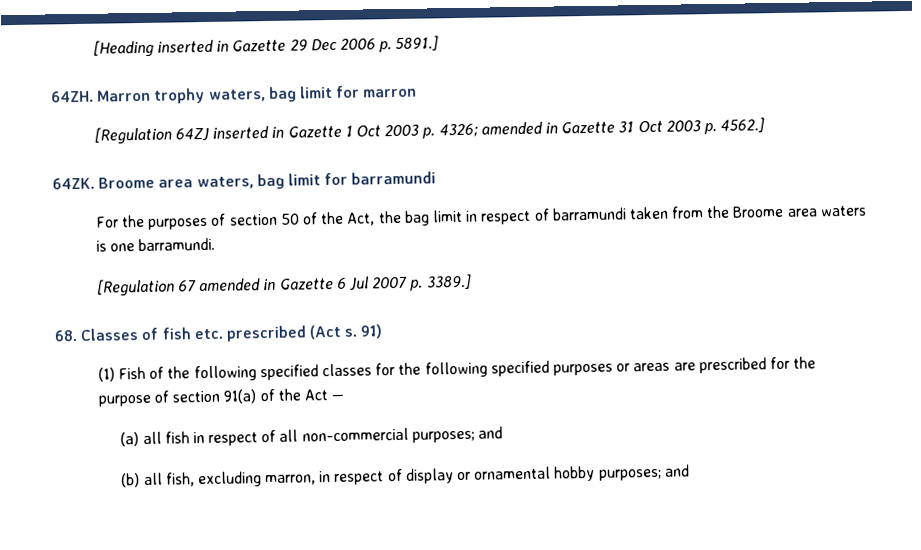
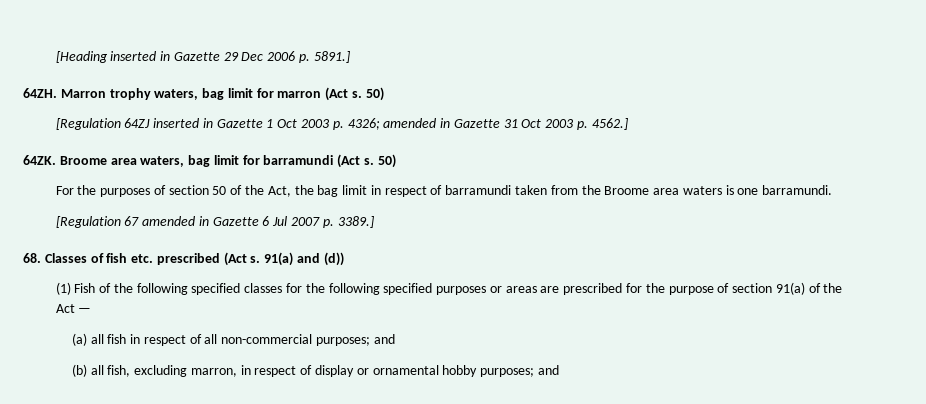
- Marron trophy waters, bag limit for marron
+ Marron trophy waters, bag limit for marron (Act s. 50)
- Broome area waters, bag limit for barramundi
+ Broome area waters, bag limit for barramundi (Act s. 50)
- 91)
+ 91(a) and (d))

